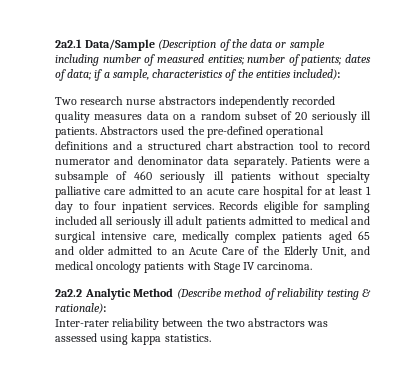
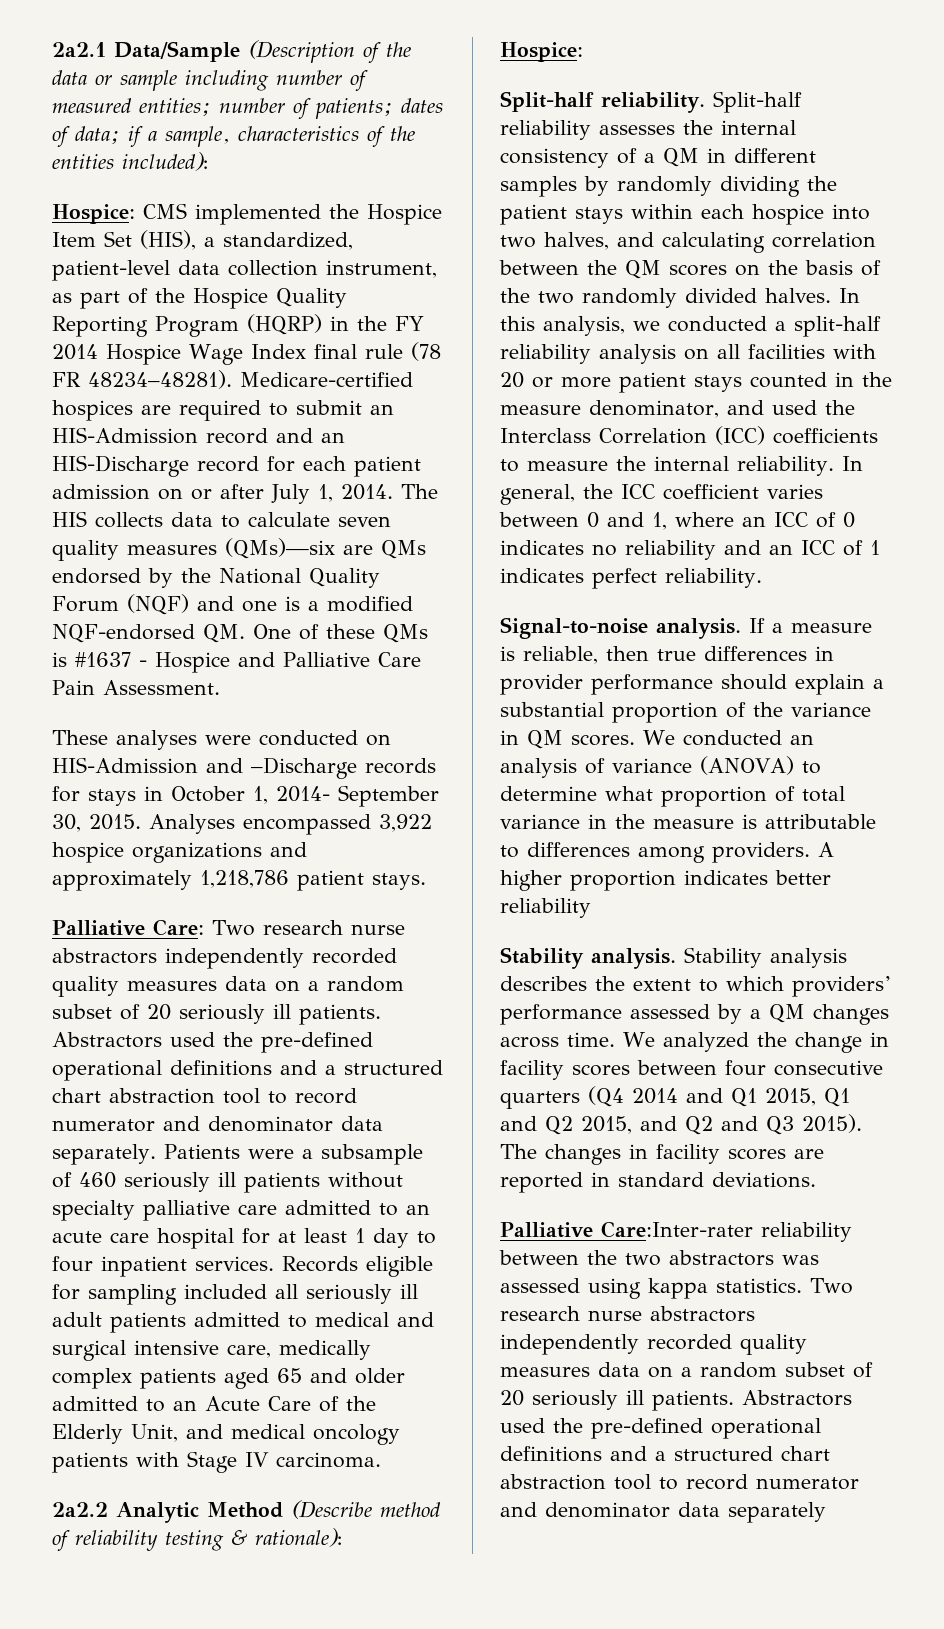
- Two research nurse abstractors independently recorded quality measures data on a random subset of 20 seriously ill patients.
+ Hospice: CMS implemented the Hospice Item Set (HIS), a standardized, patient-level data collection instrument, as part of the Hospice Quality Reporting Program (HQRP) in the FY 2014 Hospice Wage Index final rule (78 FR 48234–48281). Medicare-certified hospices are required to submit an HIS-Admission record and an HIS-Discharge record for each patient admission on or after July 1, 2014. The HIS collects data to calculate seven quality measures (QMs)—six are QMs endorsed by the National Quality Forum (NQF) and one is a modified NQF-endorsed QM. One of these QMs is #1637 - Hospice and Palliative Care Pain Assessment.
+ These analyses were conducted on HIS-Admission and –Discharge records for stays in October 1, 2014- September 30, 2015. Analyses encompassed 3,922 hospice organizations and approximately 1,218,786 patient stays.
+ Palliative Care: Two research nurse abstractors independently recorded quality measures data on a random subset of 20 seriously ill patients.
  2a2.2 Analytic Method (Describe method of reliability testing & rationale):
- Inter-rater reliability between the two abstractors was assessed using kappa statistics.
+ Hospice:
+ Split-half reliability. Split-half reliability assesses the internal consistency of a QM in different samples by randomly dividing the patient stays within each hospice into two halves, and calculating correlation between the QM scores on the basis of the two randomly divided halves. In this analysis, we conducted a split-half reliability analysis on all facilities with 20 or more patient stays counted in the measure denominator, and used the Interclass Correlation (ICC) coefficients to measure the internal reliability. In general, the ICC coefficient varies between 0 and 1, where an ICC of 0 indicates no reliability and an ICC of 1 indicates perfect reliability.
+ Signal-to-noise analysis. If a measure is reliable, then true differences in provider performance should explain a substantial proportion of the variance in QM scores. We conducted an analysis of variance (ANOVA) to determine what proportion of total variance in the measure is attributable to differences among providers. A higher proportion indicates better reliability
+ Stability analysis. Stability analysis describes the extent to which providers’ performance assessed by a QM changes across time. We analyzed the change in facility scores between four consecutive quarters (Q4 2014 and Q1 2015, Q1 and Q2 2015, and Q2 and Q3 2015). The changes in facility scores are reported in standard deviations.
+ Palliative Care:Inter-rater reliability between the two abstractors was assessed using kappa statistics.
+ Two research nurse abstractors independently recorded quality measures data on a random subset of 20 seriously ill patients. Abstractors used the pre-defined operational definitions and a structured chart abstraction tool to record numerator and denominator data separately

